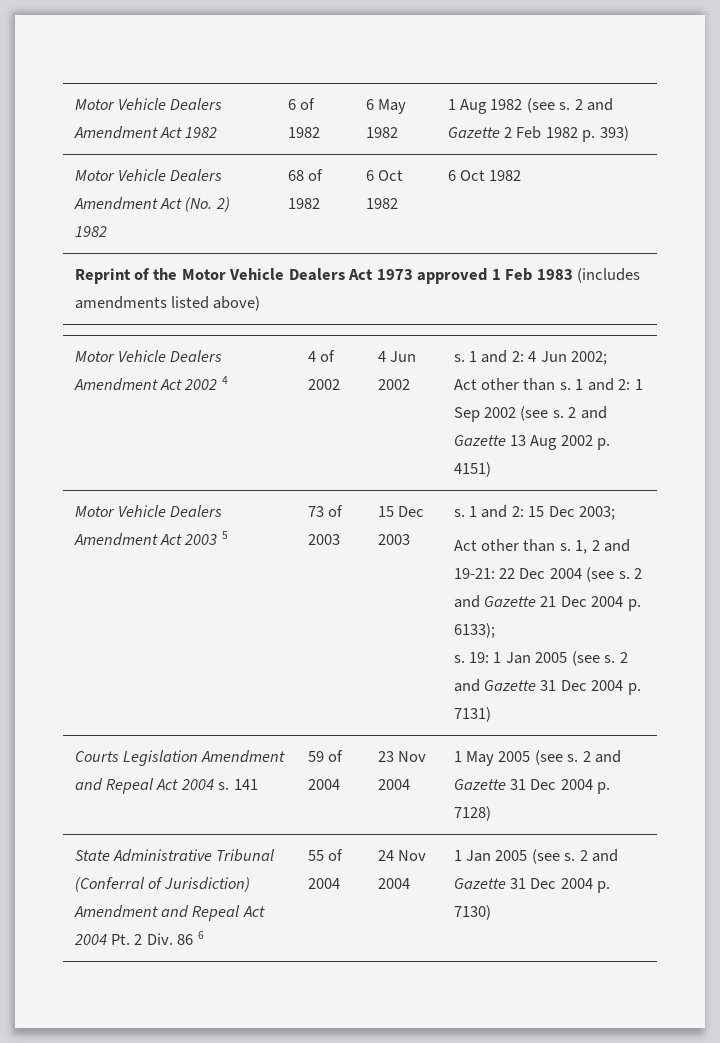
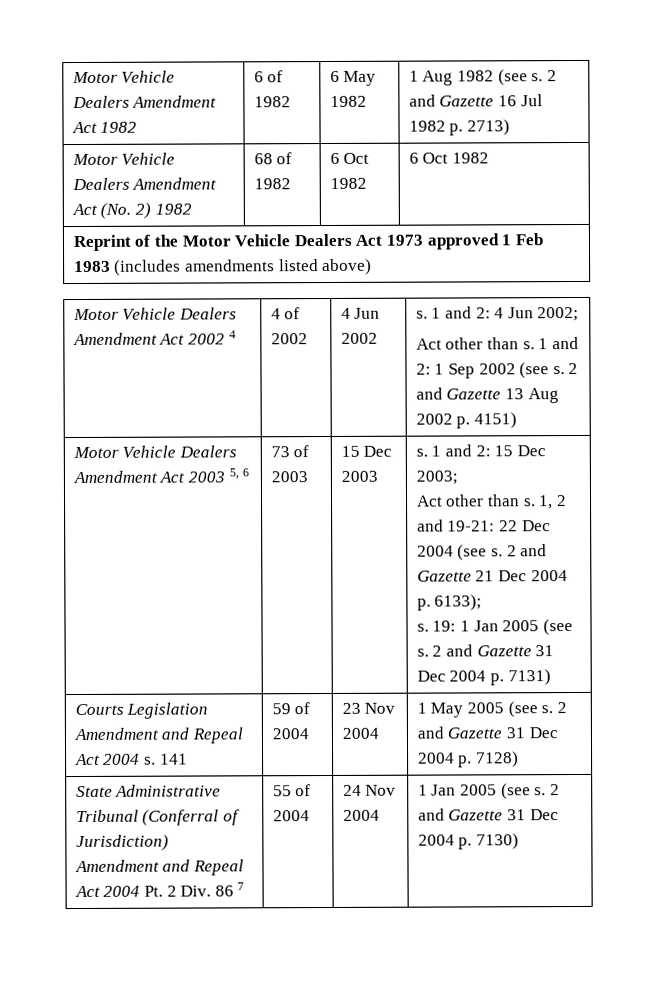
- Motor Vehicle Dealers Amendment Act 1982 | 6 of 1982 | 6 May 1982 | 1 Aug 1982 (see s. 2 and Gazette 2 Feb 1982 p. 393)
+ Motor Vehicle Dealers Amendment Act 1982 | 6 of 1982 | 6 May 1982 | 1 Aug 1982 (see s. 2 and Gazette 16 Jul 1982 p. 2713)
- Motor Vehicle Dealers Amendment Act 2003 5
+ Motor Vehicle Dealers Amendment Act 2003 5, 6
- State Administrative Tribunal (Conferral of Jurisdiction) Amendment and Repeal Act 2004 Pt. 2 Div. 86 6 | 55 of 2004 | 24 Nov 2004 | 1 Jan 2005 (see s. 2 and Gazette 31 Dec 2004 p. 7130)
+ State Administrative Tribunal (Conferral of Jurisdiction) Amendment and Repeal Act 2004 Pt. 2 Div. 86 7 | 55 of 2004 | 24 Nov 2004 | 1 Jan 2005 (see s. 2 and Gazette 31 Dec 2004 p. 7130)

